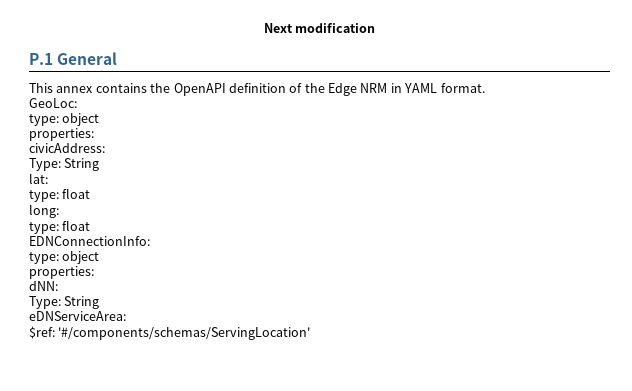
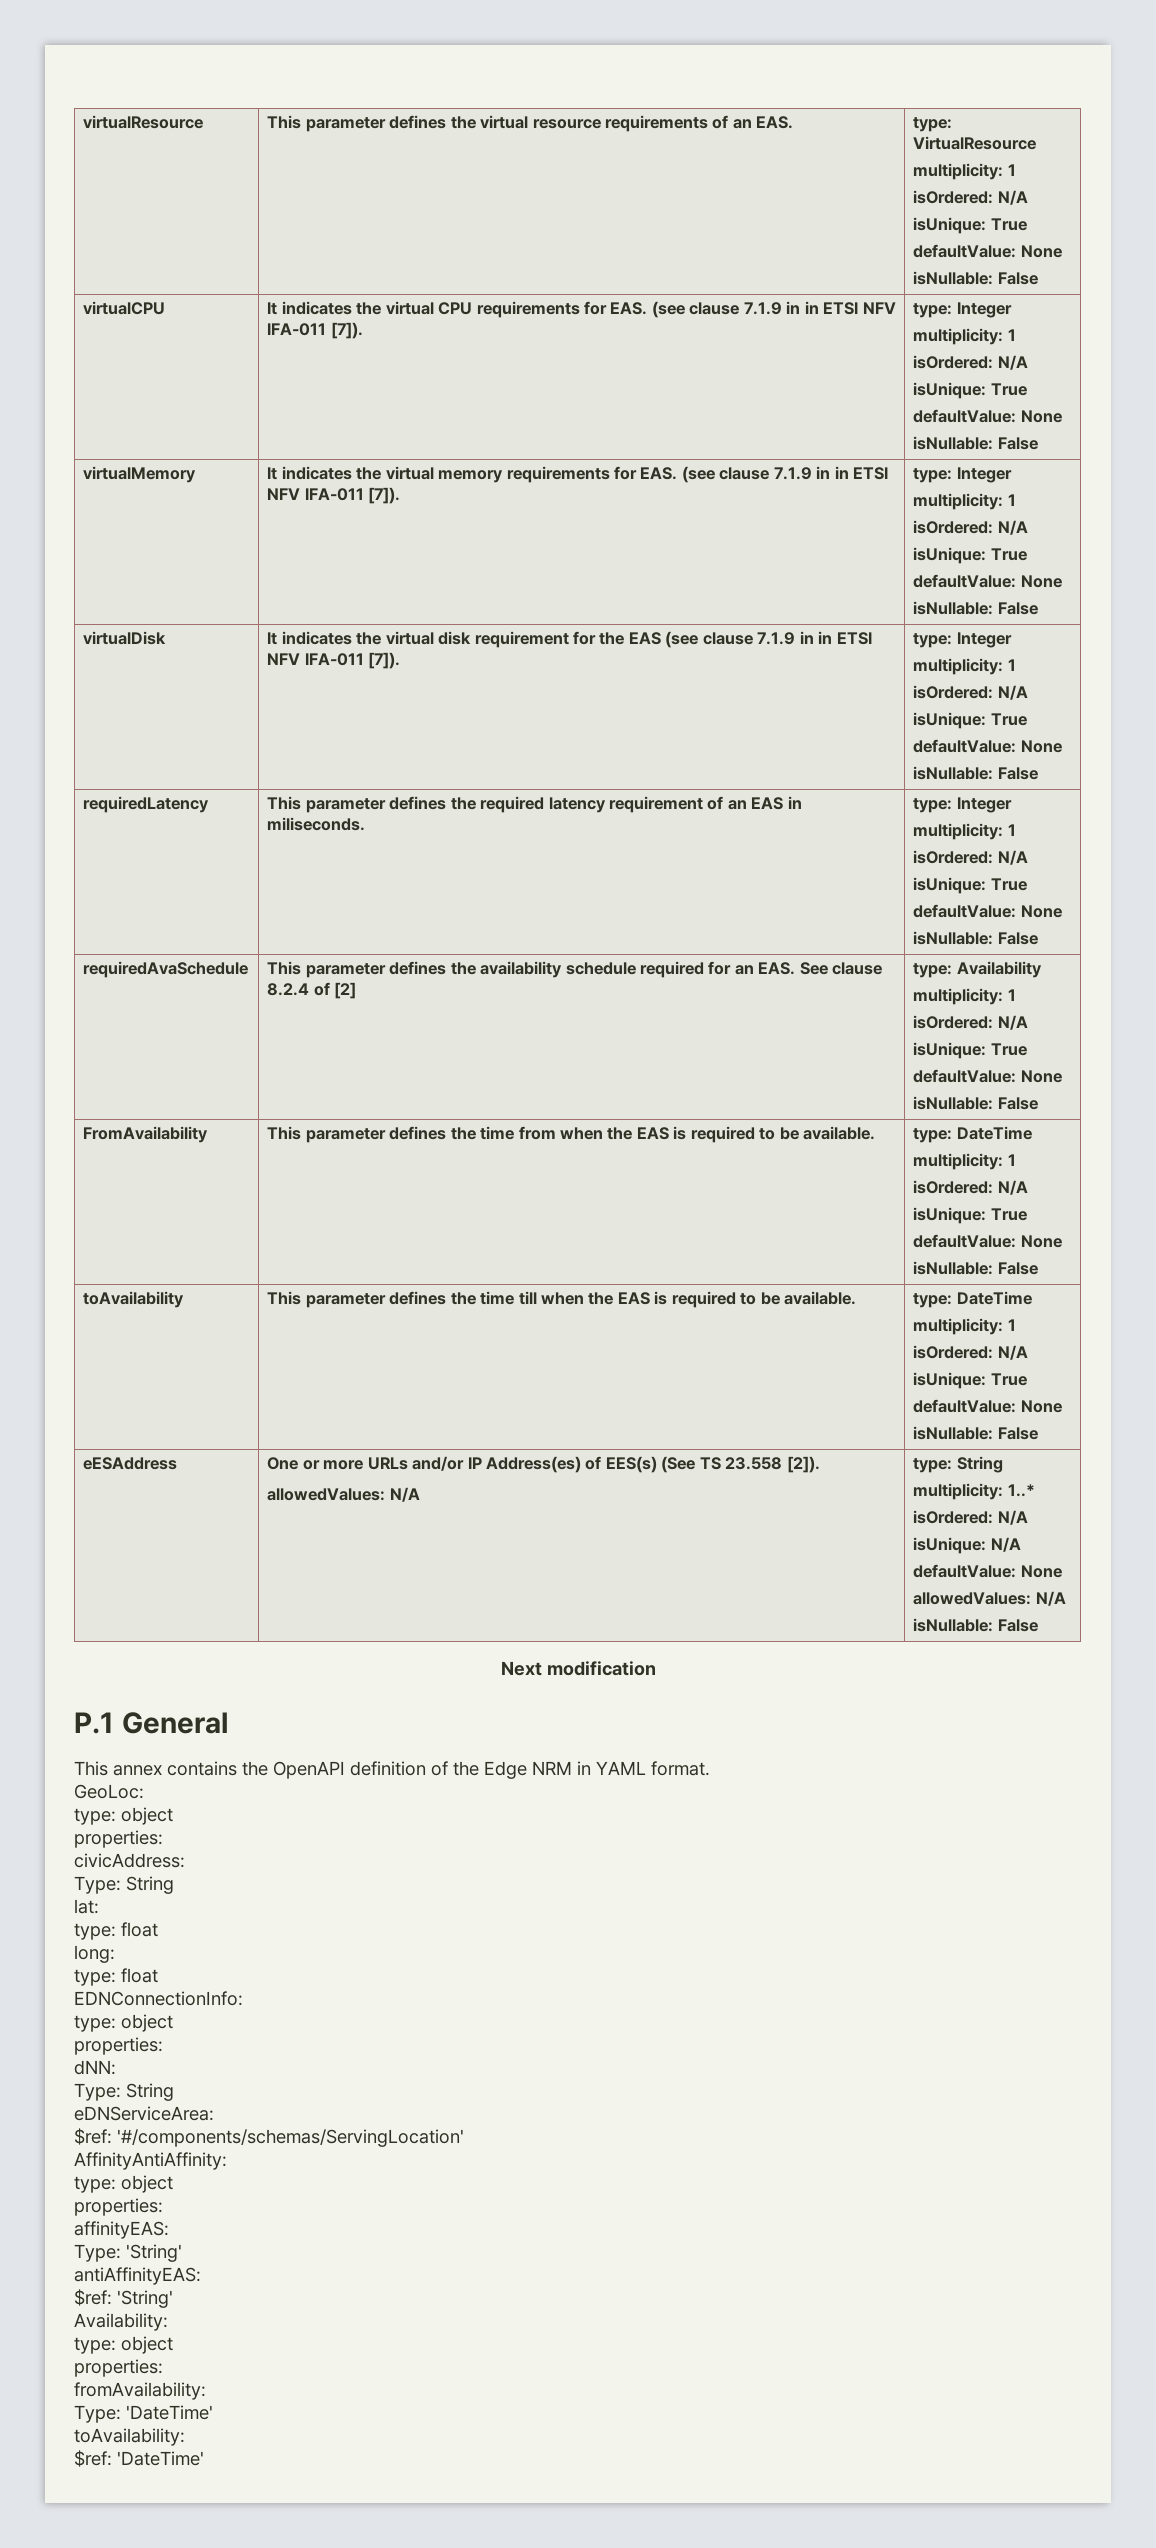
+ virtualResource | This parameter defines the virtual resource requirements of an EAS. | type: VirtualResource
+ multiplicity: 1
+ isOrdered: N/A
+ isUnique: True
+ defaultValue: None
+ isNullable: False
+ virtualCPU | It indicates the virtual CPU requirements for EAS. (see clause 7.1.9 in in ETSI NFV IFA-011 [7]). | type: Integer
+ multiplicity: 1
+ isOrdered: N/A
+ isUnique: True
+ defaultValue: None
+ isNullable: False
+ virtualMemory | It indicates the virtual memory requirements for EAS. (see clause 7.1.9 in in ETSI NFV IFA-011 [7]). | type: Integer
+ multiplicity: 1
+ isOrdered: N/A
+ isUnique: True
+ defaultValue: None
+ isNullable: False
+ virtualDisk | It indicates the virtual disk requirement for the EAS (see clause 7.1.9 in in ETSI NFV IFA-011 [7]). | type: Integer
+ multiplicity: 1
+ isOrdered: N/A
+ isUnique: True
+ defaultValue: None
+ isNullable: False
+ requiredLatency | This parameter defines the required latency requirement of an EAS in miliseconds. | type: Integer
+ multiplicity: 1
+ isOrdered: N/A
+ isUnique: True
+ defaultValue: None
+ isNullable: False
+ requiredAvaSchedule | This parameter defines the availability schedule required for an EAS. See clause 8.2.4 of [2] | type: Availability
+ multiplicity: 1
+ isOrdered: N/A
+ isUnique: True
+ defaultValue: None
+ isNullable: False
+ FromAvailability | This parameter defines the time from when the EAS is required to be available. | type: DateTime
+ multiplicity: 1
+ isOrdered: N/A
+ isUnique: True
+ defaultValue: None
+ isNullable: False
+ toAvailability | This parameter defines the time till when the EAS is required to be available. | type: DateTime
+ multiplicity: 1
+ isOrdered: N/A
+ isUnique: True
+ defaultValue: None
+ isNullable: False
+ eESAddress | One or more URLs and/or IP Address(es) of EES(s) (See TS 23.558 [2]).
+ allowedValues: N/A | type: String
+ multiplicity: 1..*
+ isOrdered: N/A
+ isUnique: N/A
+ defaultValue: None
+ allowedValues: N/A
+ isNullable: False
+ AffinityAntiAffinity:
+ type: object
+ properties:
+ affinityEAS:
+ Type: 'String'
+ antiAffinityEAS:
+ $ref: 'String'
+ Availability:
+ type: object
+ properties:
+ fromAvailability:
+ Type: 'DateTime'
+ toAvailability:
+ $ref: 'DateTime'

